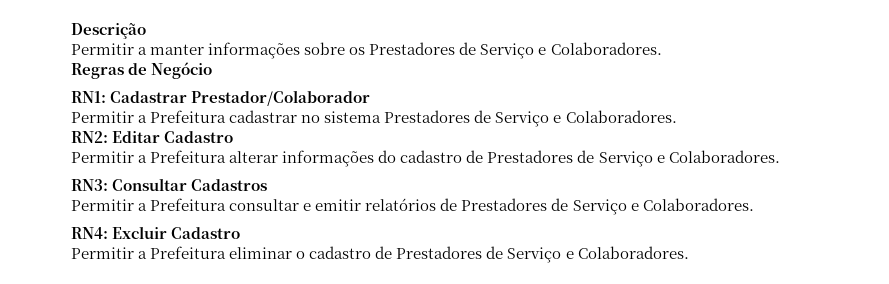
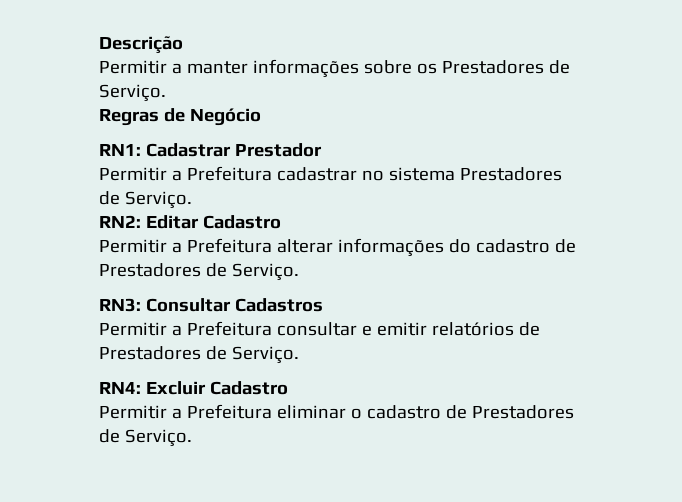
- Permitir a manter informações sobre os Prestadores de Serviço e Colaboradores.
+ Permitir a manter informações sobre os Prestadores de Serviço.
- RN1: Cadastrar Prestador/Colaborador
+ RN1: Cadastrar Prestador
- Permitir a Prefeitura cadastrar no sistema Prestadores de Serviço e Colaboradores.
+ Permitir a Prefeitura cadastrar no sistema Prestadores de Serviço.
- Permitir a Prefeitura alterar informações do cadastro de Prestadores de Serviço e Colaboradores.
+ Permitir a Prefeitura alterar informações do cadastro de Prestadores de Serviço.
- Permitir a Prefeitura consultar e emitir relatórios de Prestadores de Serviço e Colaboradores.
+ Permitir a Prefeitura consultar e emitir relatórios de Prestadores de Serviço.
- Permitir a Prefeitura eliminar o cadastro de Prestadores de Serviço e Colaboradores.
+ Permitir a Prefeitura eliminar o cadastro de Prestadores de Serviço.

